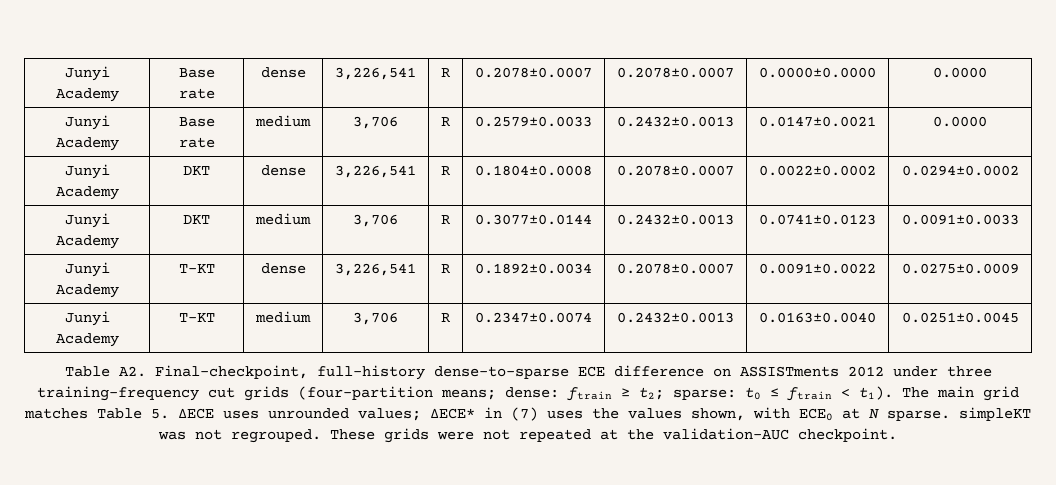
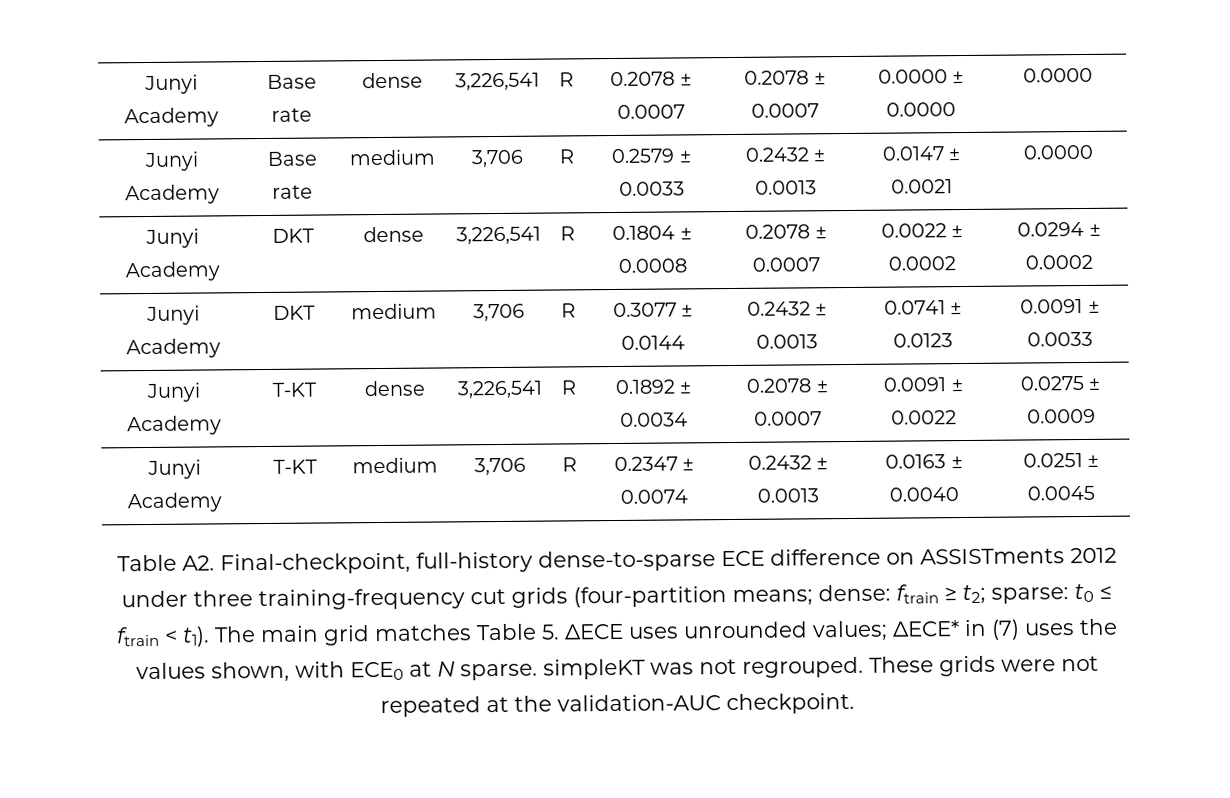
- Junyi Academy | Base rate | dense | 3,226,541 | R | 0.2078±0.0007 | 0.2078±0.0007 | 0.0000±0.0000 | 0.0000
+ Junyi Academy | Base rate | dense | 3,226,541 | R | 0.2078 ± 0.0007 | 0.2078 ± 0.0007 | 0.0000 ± 0.0000 | 0.0000
- Junyi Academy | Base rate | medium | 3,706 | R | 0.2579±0.0033 | 0.2432±0.0013 | 0.0147±0.0021 | 0.0000
+ Junyi Academy | Base rate | medium | 3,706 | R | 0.2579 ± 0.0033 | 0.2432 ± 0.0013 | 0.0147 ± 0.0021 | 0.0000
- Junyi Academy | DKT | dense | 3,226,541 | R | 0.1804±0.0008 | 0.2078±0.0007 | 0.0022±0.0002 | 0.0294±0.0002
+ Junyi Academy | DKT | dense | 3,226,541 | R | 0.1804 ± 0.0008 | 0.2078 ± 0.0007 | 0.0022 ± 0.0002 | 0.0294 ± 0.0002
- Junyi Academy | DKT | medium | 3,706 | R | 0.3077±0.0144 | 0.2432±0.0013 | 0.0741±0.0123 | 0.0091±0.0033
+ Junyi Academy | DKT | medium | 3,706 | R | 0.3077 ± 0.0144 | 0.2432 ± 0.0013 | 0.0741 ± 0.0123 | 0.0091 ± 0.0033
- Junyi Academy | T-KT | dense | 3,226,541 | R | 0.1892±0.0034 | 0.2078±0.0007 | 0.0091±0.0022 | 0.0275±0.0009
+ Junyi Academy | T-KT | dense | 3,226,541 | R | 0.1892 ± 0.0034 | 0.2078 ± 0.0007 | 0.0091 ± 0.0022 | 0.0275 ± 0.0009
- Junyi Academy | T-KT | medium | 3,706 | R | 0.2347±0.0074 | 0.2432±0.0013 | 0.0163±0.0040 | 0.0251±0.0045
+ Junyi Academy | T-KT | medium | 3,706 | R | 0.2347 ± 0.0074 | 0.2432 ± 0.0013 | 0.0163 ± 0.0040 | 0.0251 ± 0.0045

